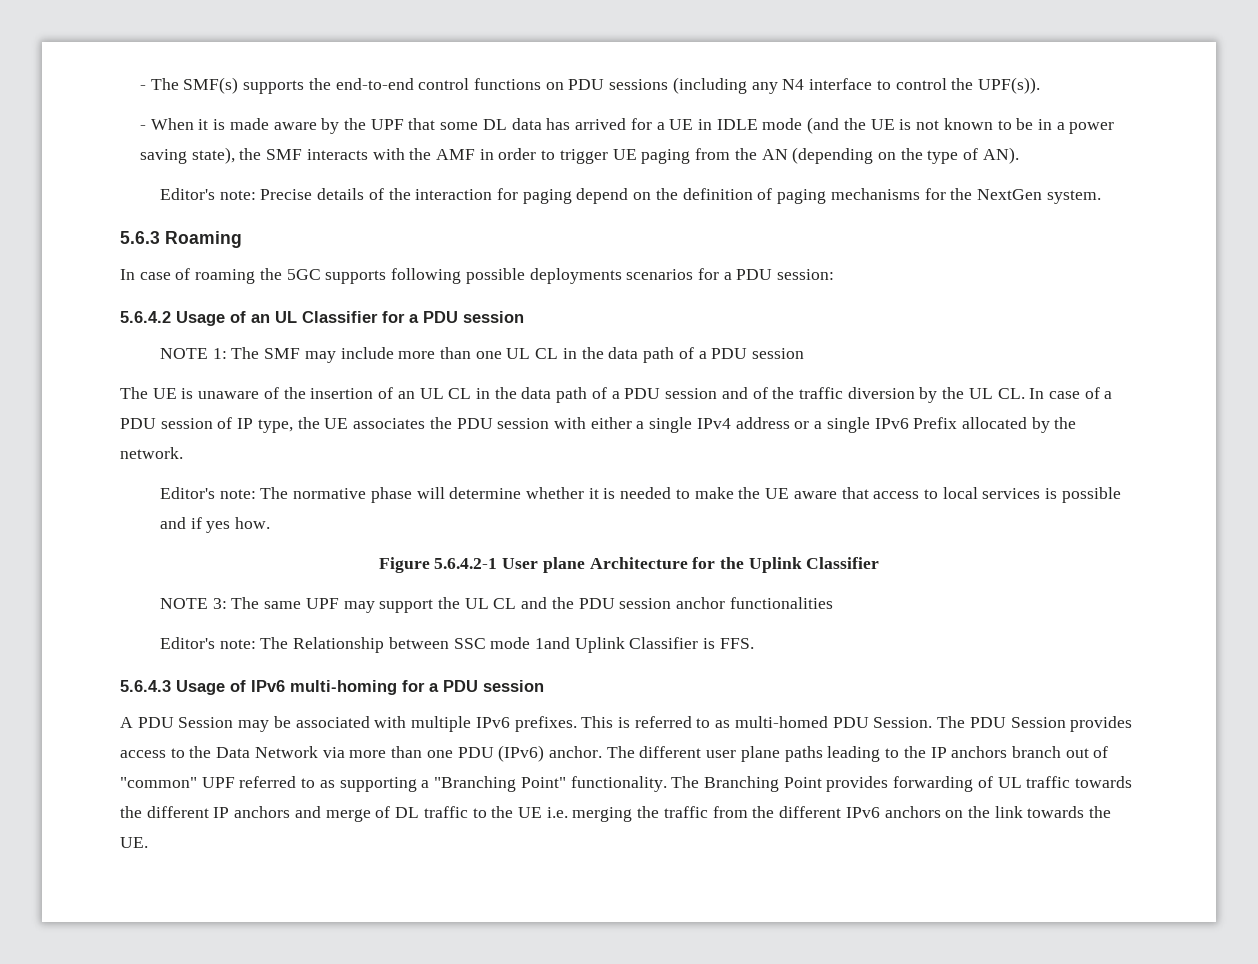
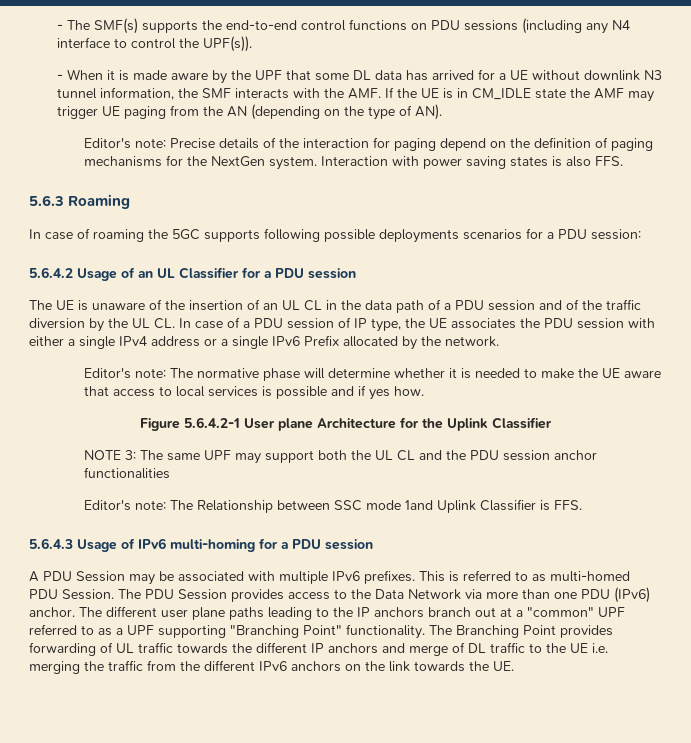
- - When it is made aware by the UPF that some DL data has arrived for a UE in IDLE mode (and the UE is not known to be in a power saving state), the SMF interacts with the AMF in order to trigger UE paging from the AN (depending on the type of AN).
+ - When it is made aware by the UPF that some DL data has arrived for a UE without downlink N3 tunnel information, the SMF interacts with the AMF. If the UE is in CM_IDLE state the AMF may trigger UE paging from the AN (depending on the type of AN).
+ Interaction with power saving states is also FFS.
- NOTE 1: The SMF may include more than one UL CL in the data path of a PDU session
- NOTE 3: The same UPF may support the UL CL and the PDU session anchor functionalities
+ NOTE 3: The same UPF may support both the UL CL and the PDU session anchor functionalities
- The different user plane paths leading to the IP anchors branch out of "common" UPF referred to as supporting a "Branching Point" functionality.
+ The different user plane paths leading to the IP anchors branch out at a "common" UPF referred to as a UPF supporting "Branching Point" functionality.

